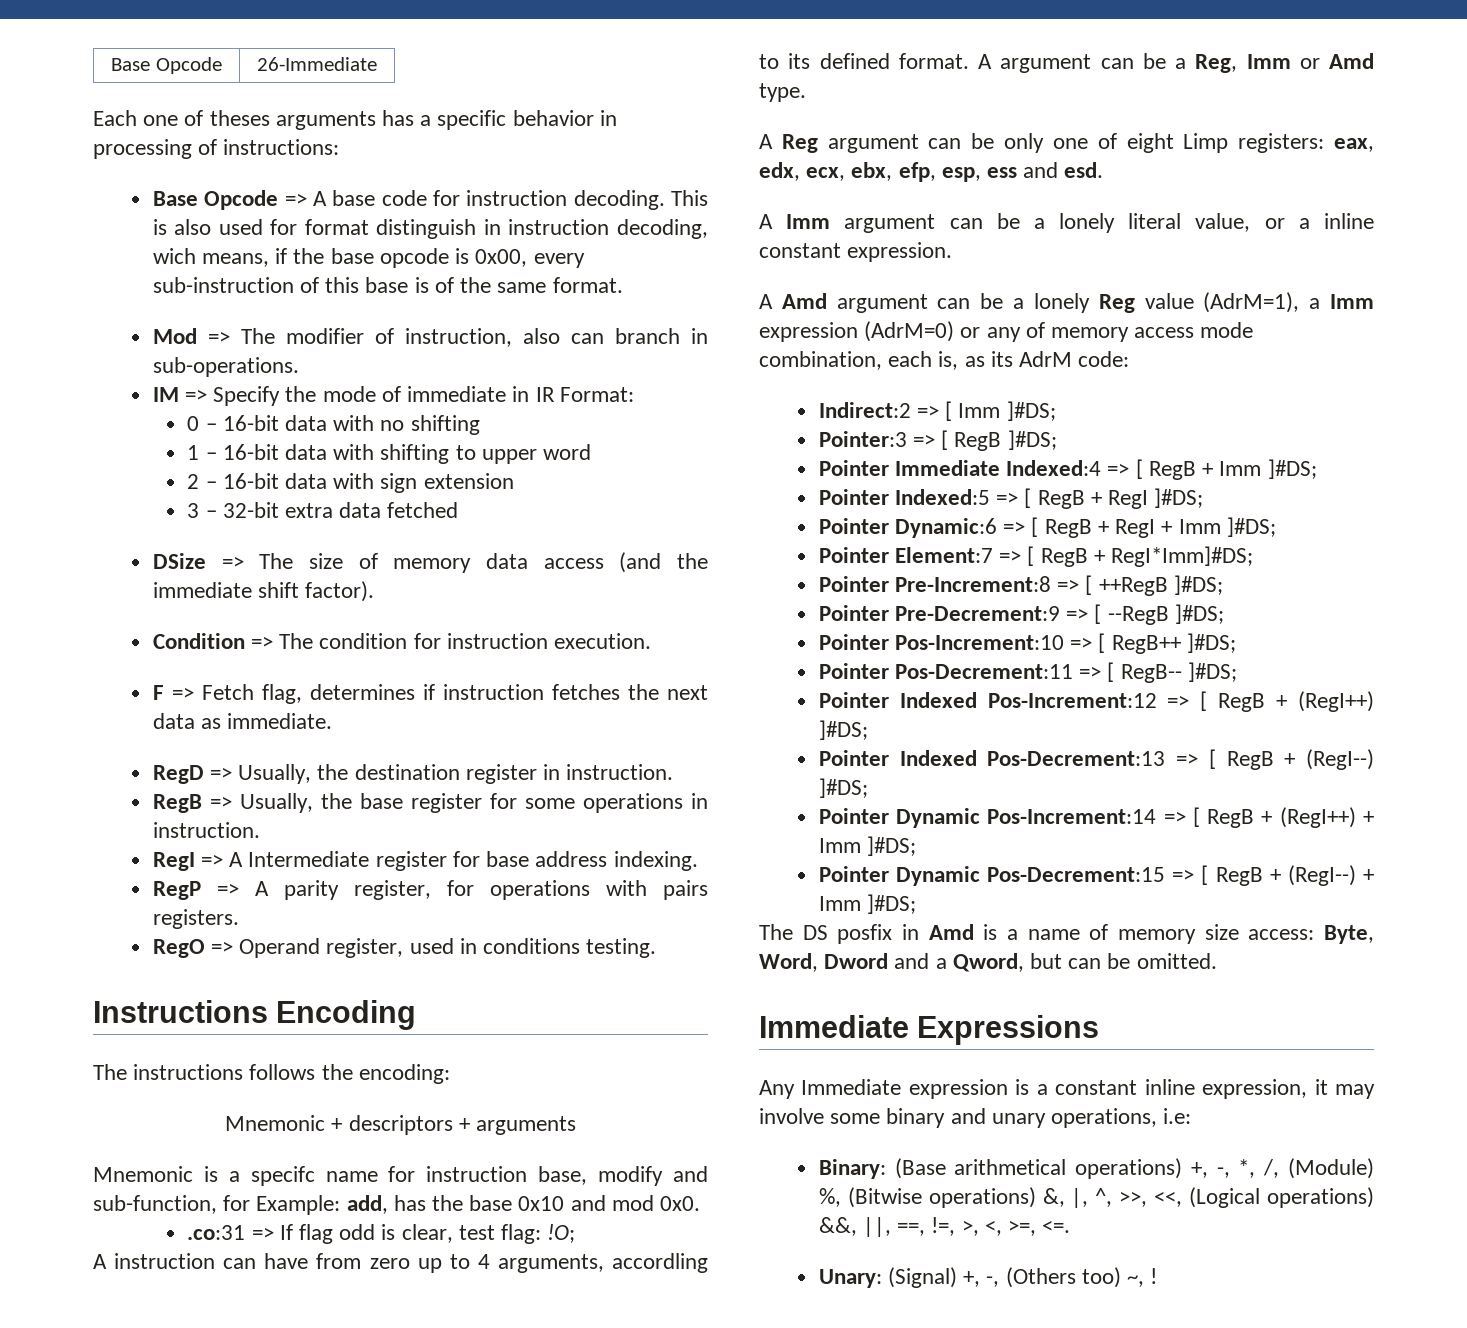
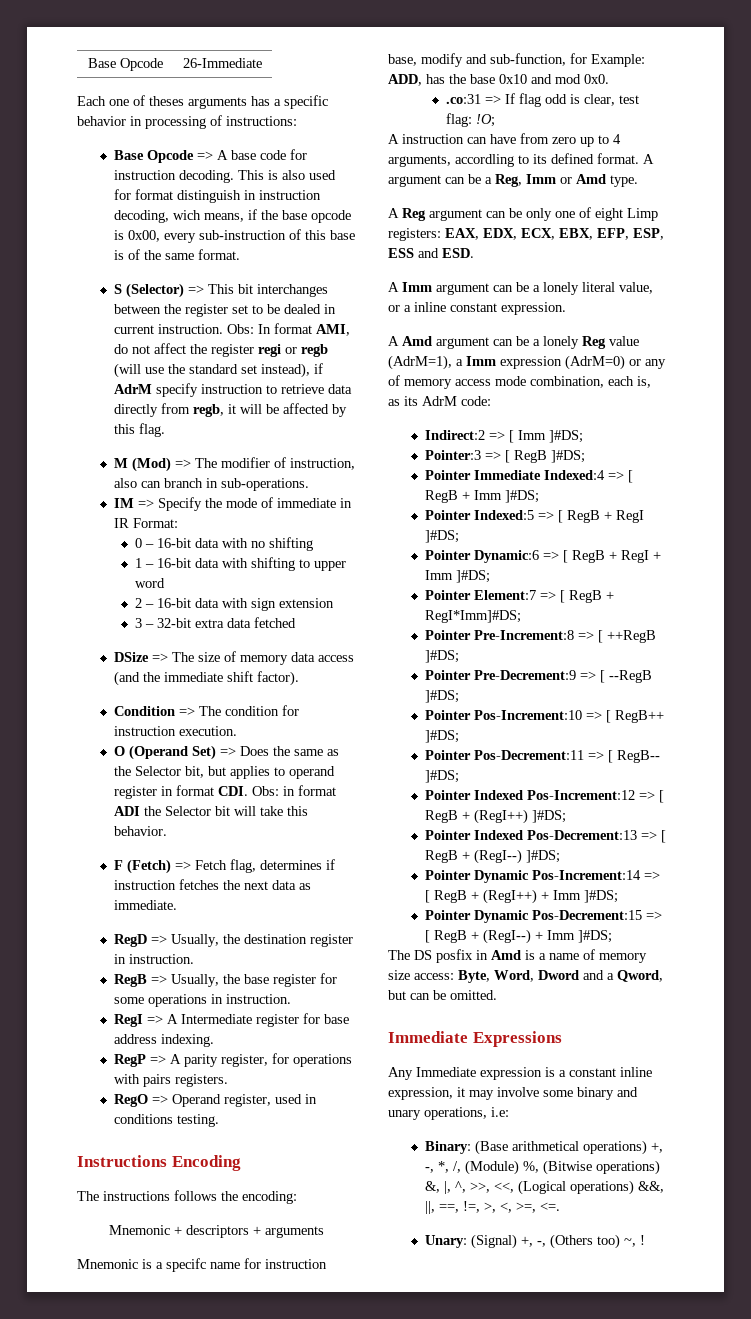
- Mod => The modifier of instruction, also can branch in sub-operations.
+ S (Selector) => This bit interchanges between the register set to be dealed in current instruction. Obs: In format AMI, do not affect the register regi or regb (will use the standard set instead), if AdrM specify instruction to retrieve data directly from regb, it will be affected by this flag.
+ M (Mod) => The modifier of instruction, also can branch in sub-operations.
+ O (Operand Set) => Does the same as the Selector bit, but applies to operand register in format CDI. Obs: in format ADI the Selector bit will take this behavior.
- F => Fetch flag, determines if instruction fetches the next data as immediate.
+ F (Fetch) => Fetch flag, determines if instruction fetches the next data as immediate.
- Mnemonic is a specifc name for instruction base, modify and sub-function, for Example: add, has the base 0x10 and mod 0x0.
+ Mnemonic is a specifc name for instruction base, modify and sub-function, for Example: ADD, has the base 0x10 and mod 0x0.
- A Reg argument can be only one of eight Limp registers: eax, edx, ecx, ebx, efp, esp, ess and esd.
+ A Reg argument can be only one of eight Limp registers: EAX, EDX, ECX, EBX, EFP, ESP, ESS and ESD.

